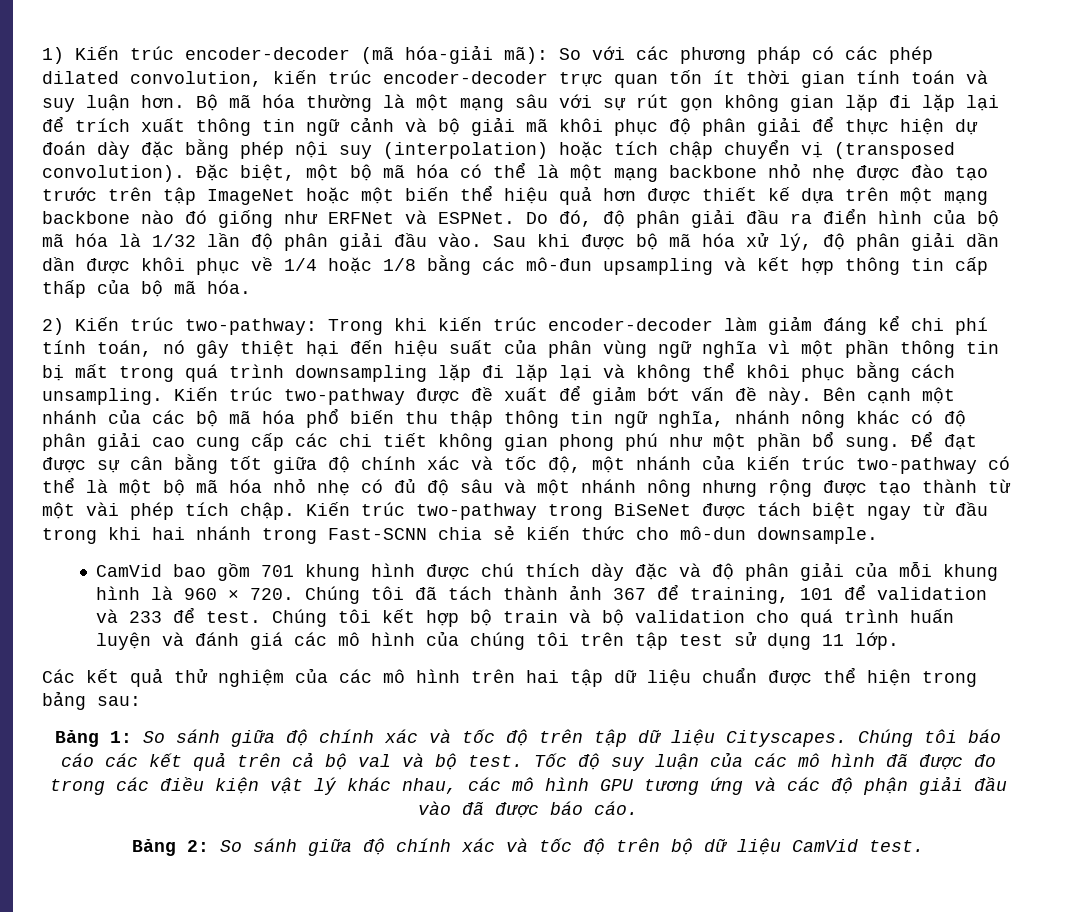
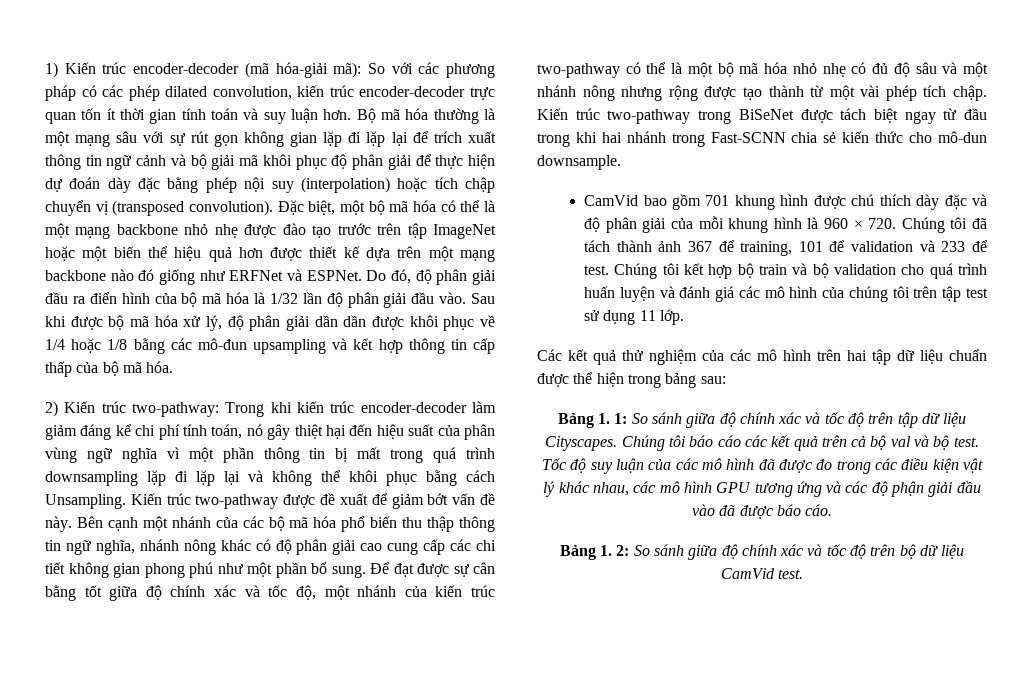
- 2) Kiến trúc two-pathway: Trong khi kiến trúc encoder-decoder làm giảm đáng kể chi phí tính toán, nó gây thiệt hại đến hiệu suất của phân vùng ngữ nghĩa vì một phần thông tin bị mất trong quá trình downsampling lặp đi lặp lại và không thể khôi phục bằng cách unsampling.
+ 2) Kiến trúc two-pathway: Trong khi kiến trúc encoder-decoder làm giảm đáng kể chi phí tính toán, nó gây thiệt hại đến hiệu suất của phân vùng ngữ nghĩa vì một phần thông tin bị mất trong quá trình downsampling lặp đi lặp lại và không thể khôi phục bằng cách Unsampling.
- Bảng 1: So sánh giữa độ chính xác và tốc độ trên tập dữ liệu Cityscapes.
+ Bảng 1. 1: So sánh giữa độ chính xác và tốc độ trên tập dữ liệu Cityscapes.
- Bảng 2: So sánh giữa độ chính xác và tốc độ trên bộ dữ liệu CamVid test.
+ Bảng 1. 2: So sánh giữa độ chính xác và tốc độ trên bộ dữ liệu CamVid test.

